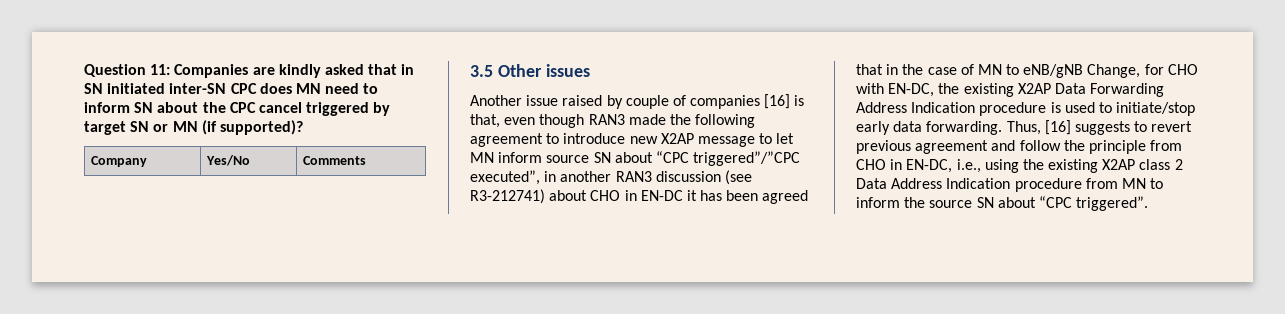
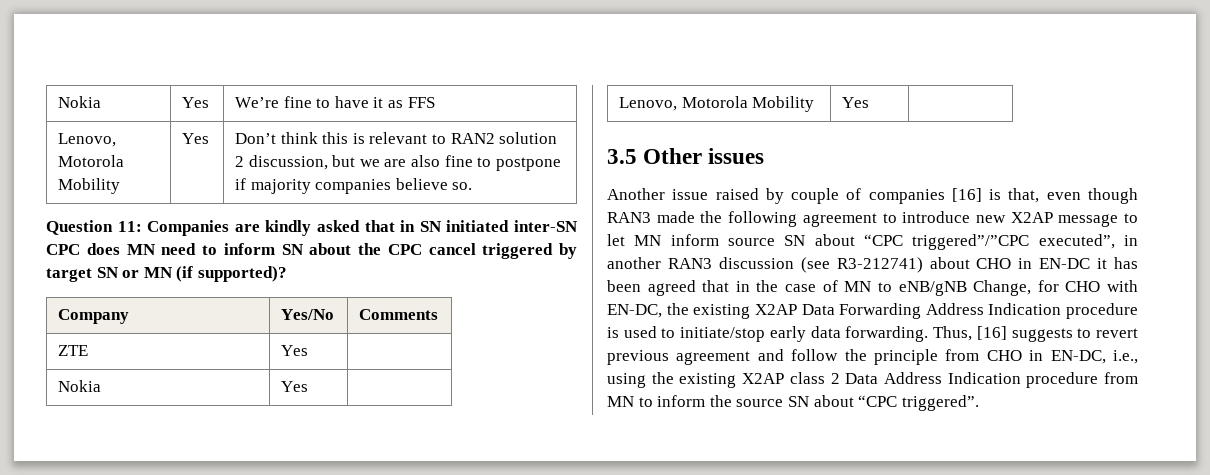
+ Nokia | Yes | We’re fine to have it as FFS
+ Lenovo, Motorola Mobility | Yes | Don’t think this is relevant to RAN2 solution 2 discussion, but we are also fine to postpone if majority companies believe so.
+ ZTE | Yes |
+ Nokia | Yes |
+ Lenovo, Motorola Mobility | Yes |

